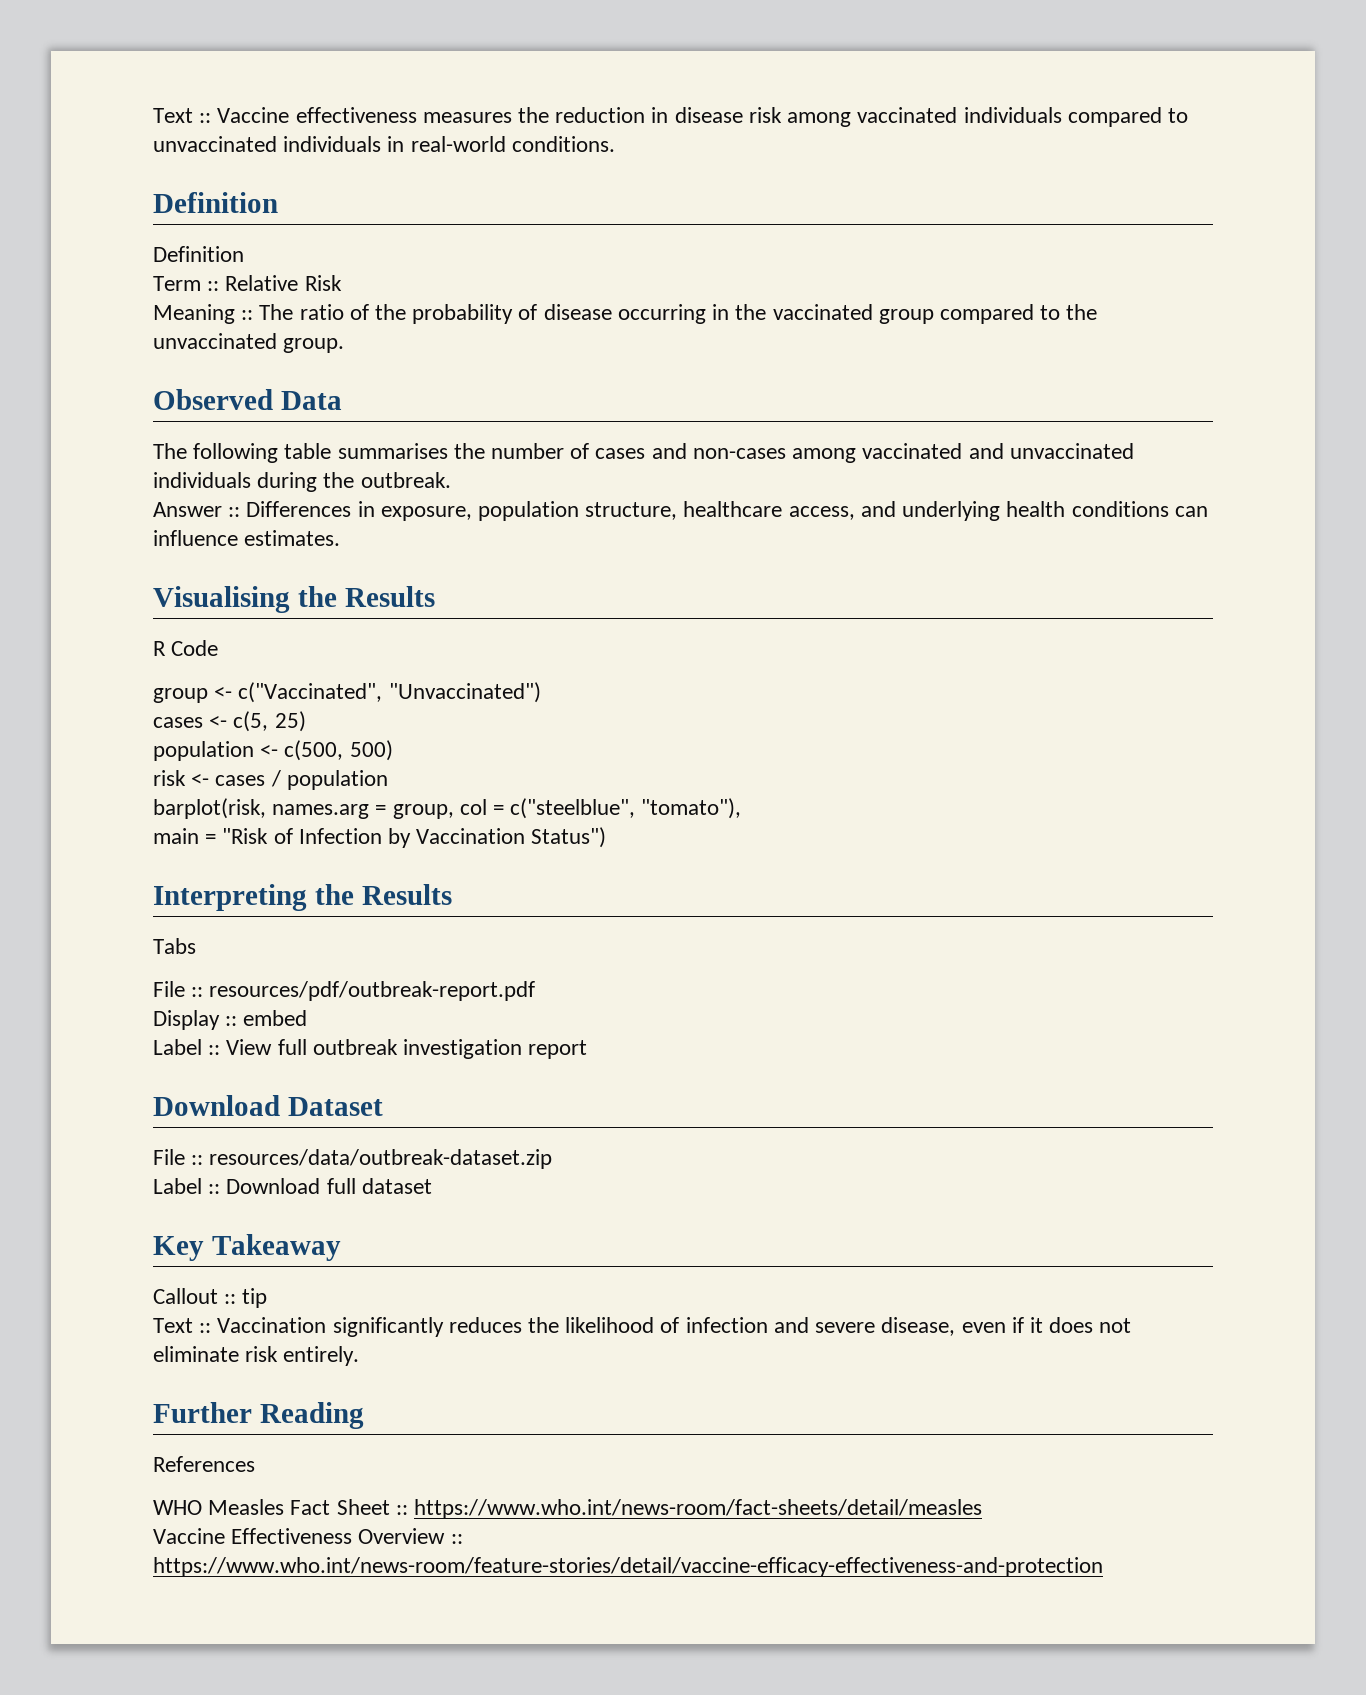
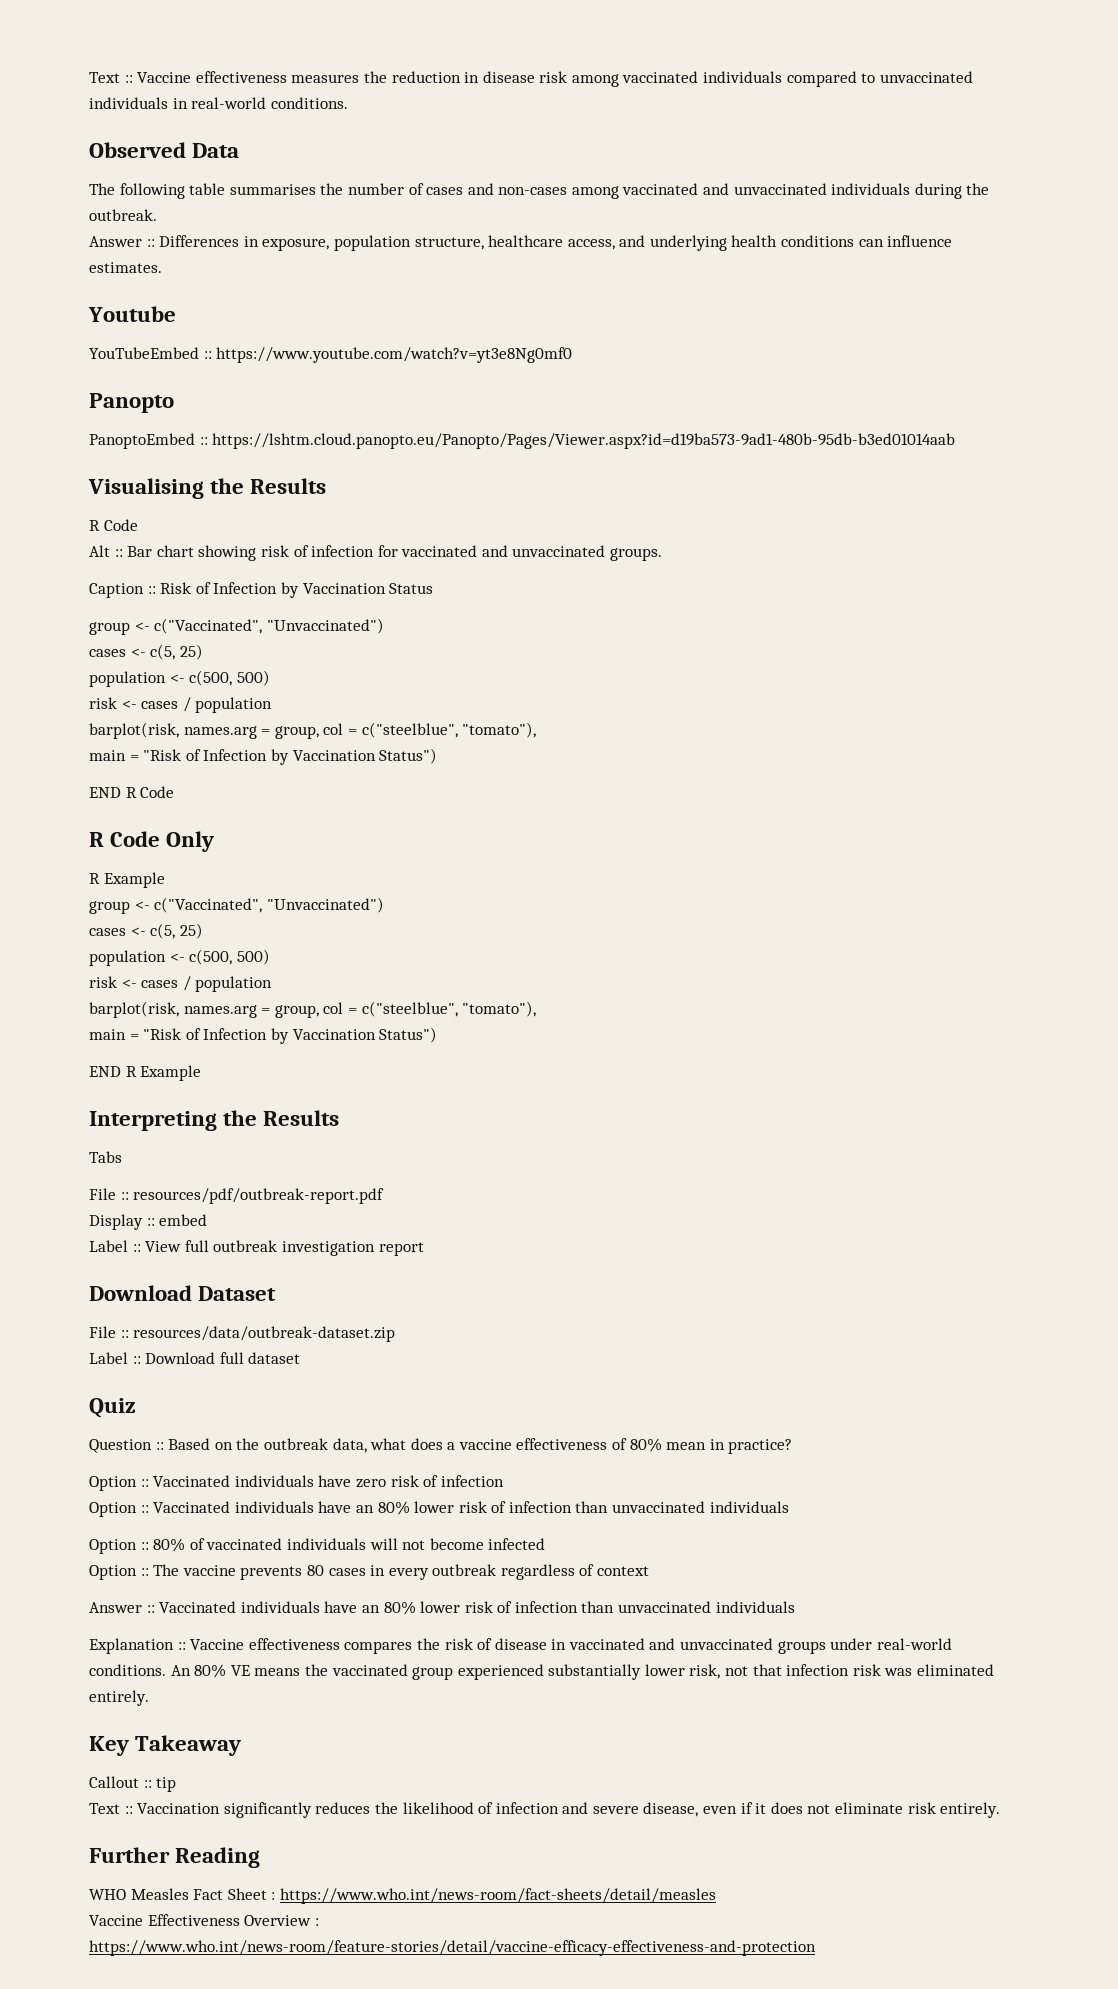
  Text :: Vaccine effectiveness measures the reduction in disease risk among vaccinated individuals compared to unvaccinated individuals in real-world conditions.
- Definition
- Definition
- Term :: Relative Risk
- Meaning :: The ratio of the probability of disease occurring in the vaccinated group compared to the unvaccinated group.
+ Youtube
+ YouTubeEmbed :: https://www.youtube.com/watch?v=yt3e8Ng0mf0
+ Panopto
+ PanoptoEmbed :: https://lshtm.cloud.panopto.eu/Panopto/Pages/Viewer.aspx?id=d19ba573-9ad1-480b-95db-b3ed01014aab
+ Alt :: Bar chart showing risk of infection for vaccinated and unvaccinated groups.
+ Caption :: Risk of Infection by Vaccination Status
+ END R Code
+ R Code Only
+ R Example
+ group <- c("Vaccinated", "Unvaccinated")
+ cases <- c(5, 25)
+ population <- c(500, 500)
+ risk <- cases / population
+ barplot(risk, names.arg = group, col = c("steelblue", "tomato"),
+ main = "Risk of Infection by Vaccination Status")
+ END R Example
+ Quiz
+ Question :: Based on the outbreak data, what does a vaccine effectiveness of 80% mean in practice?
+ Option :: Vaccinated individuals have zero risk of infection
+ Option :: Vaccinated individuals have an 80% lower risk of infection than unvaccinated individuals
+ Option :: 80% of vaccinated individuals will not become infected
+ Option :: The vaccine prevents 80 cases in every outbreak regardless of context
+ Answer :: Vaccinated individuals have an 80% lower risk of infection than unvaccinated individuals
+ Explanation :: Vaccine effectiveness compares the risk of disease in vaccinated and unvaccinated groups under real-world conditions. An 80% VE means the vaccinated group experienced substantially lower risk, not that infection risk was eliminated entirely.
- References
- WHO Measles Fact Sheet :: https://www.who.int/news-room/fact-sheets/detail/measles
+ WHO Measles Fact Sheet : https://www.who.int/news-room/fact-sheets/detail/measles
- Vaccine Effectiveness Overview :: https://www.who.int/news-room/feature-stories/detail/vaccine-efficacy-effectiveness-and-protection
+ Vaccine Effectiveness Overview : https://www.who.int/news-room/feature-stories/detail/vaccine-efficacy-effectiveness-and-protection

